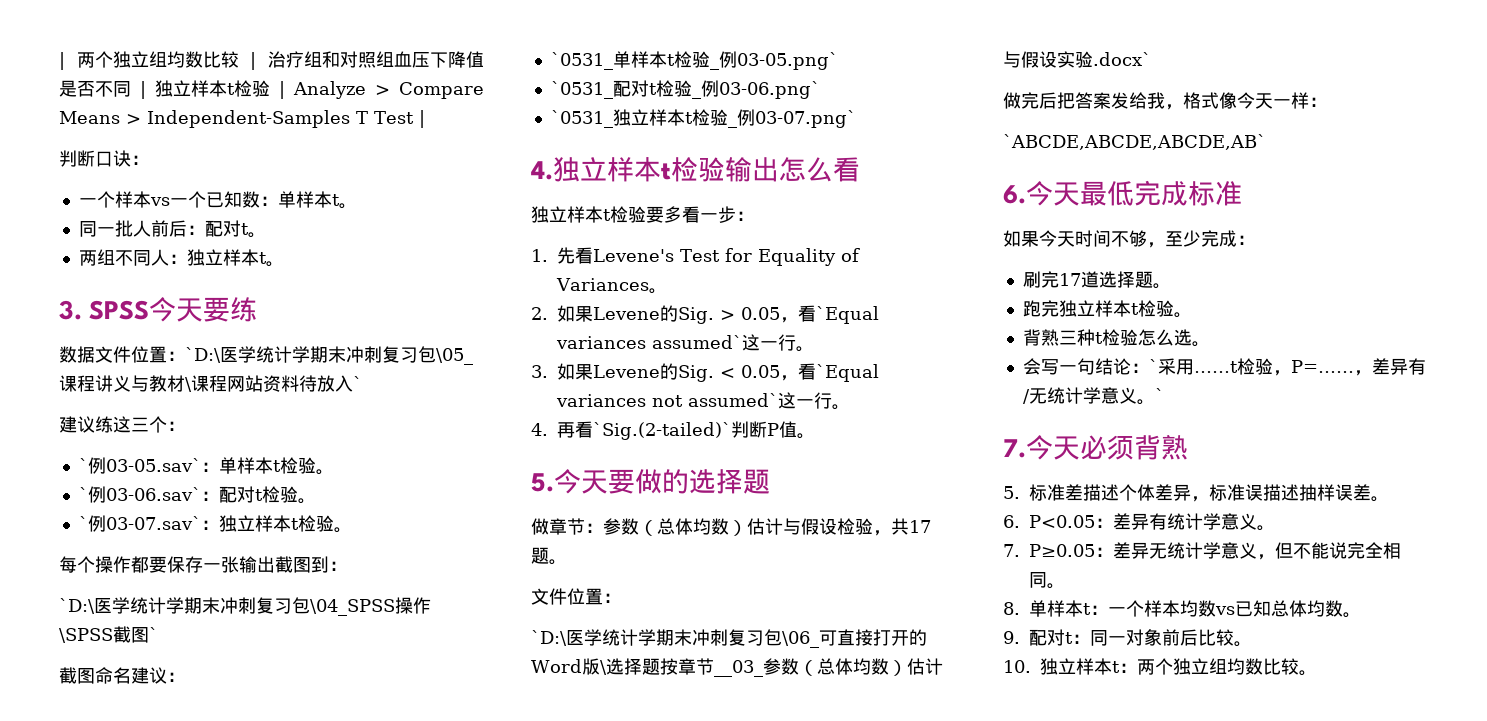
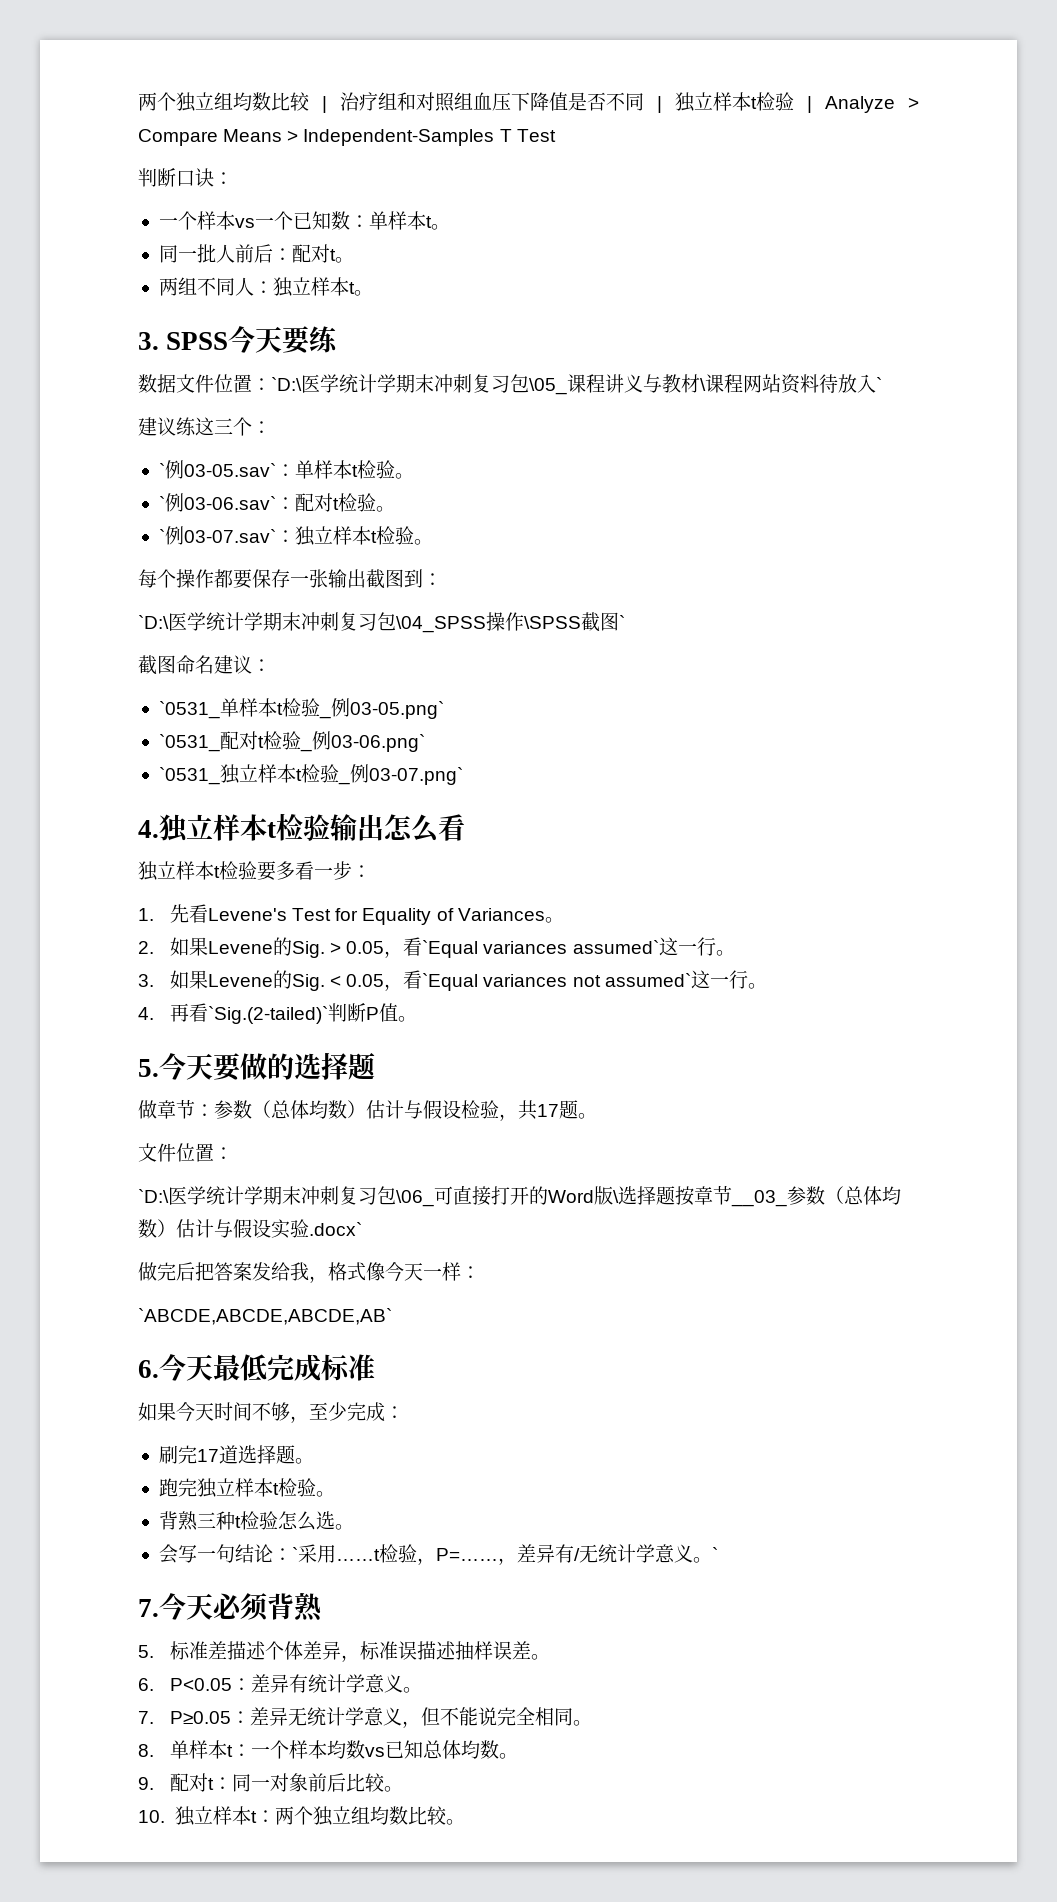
- | 两个独立组均数比较 | 治疗组和对照组血压下降值是否不同 | 独立样本t检验 | Analyze > Compare Means > Independent-Samples T Test |
+ 两个独立组均数比较 | 治疗组和对照组血压下降值是否不同 | 独立样本t检验 | Analyze > Compare Means > Independent-Samples T Test

